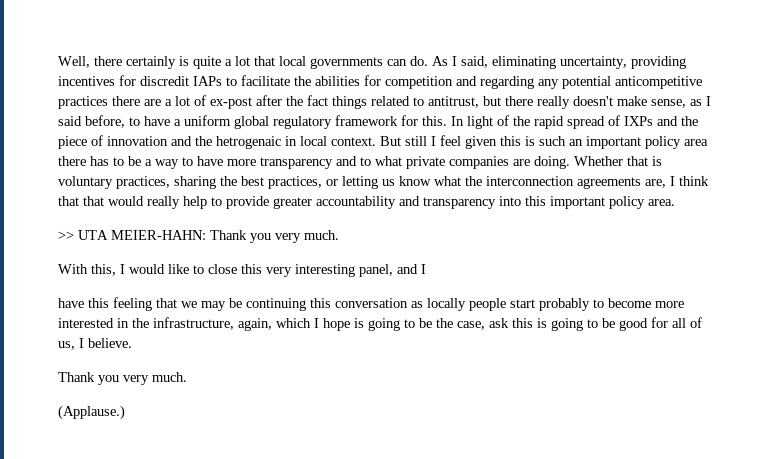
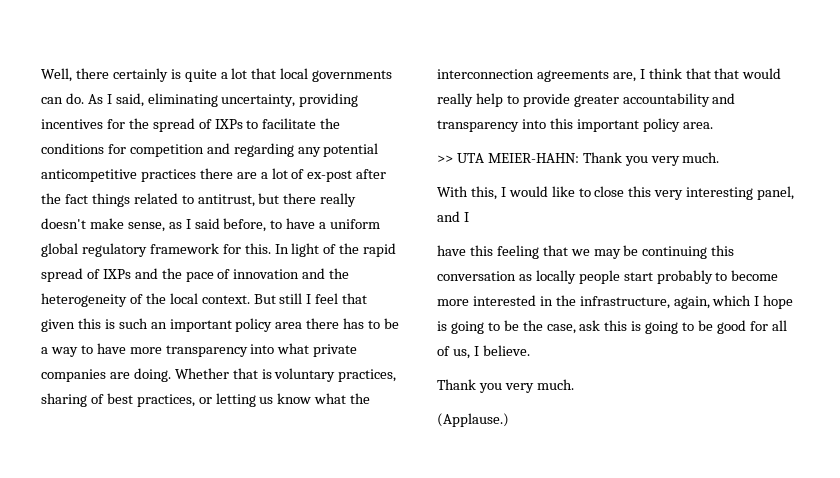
- As I said, eliminating uncertainty, providing incentives for discredit IAPs to facilitate the abilities for competition and regarding any potential anticompetitive practices there are a lot of ex-post after the fact things related to antitrust, but there really doesn't make sense, as I said before, to have a uniform global regulatory framework for this.
+ As I said, eliminating uncertainty, providing incentives for the spread of IXPs to facilitate the conditions for competition and regarding any potential anticompetitive practices there are a lot of ex-post after the fact things related to antitrust, but there really doesn't make sense, as I said before, to have a uniform global regulatory framework for this.
- In light of the rapid spread of IXPs and the piece of innovation and the hetrogenaic in local context.
+ In light of the rapid spread of IXPs and the pace of innovation and the heterogeneity of the local context.
- But still I feel given this is such an important policy area there has to be a way to have more transparency and to what private companies are doing.
+ But still I feel that given this is such an important policy area there has to be a way to have more transparency into what private companies are doing.
- Whether that is voluntary practices, sharing the best practices, or letting us know what the interconnection agreements are, I think that that would really help to provide greater accountability and transparency into this important policy area.
+ Whether that is voluntary practices, sharing of best practices, or letting us know what the interconnection agreements are, I think that that would really help to provide greater accountability and transparency into this important policy area.

